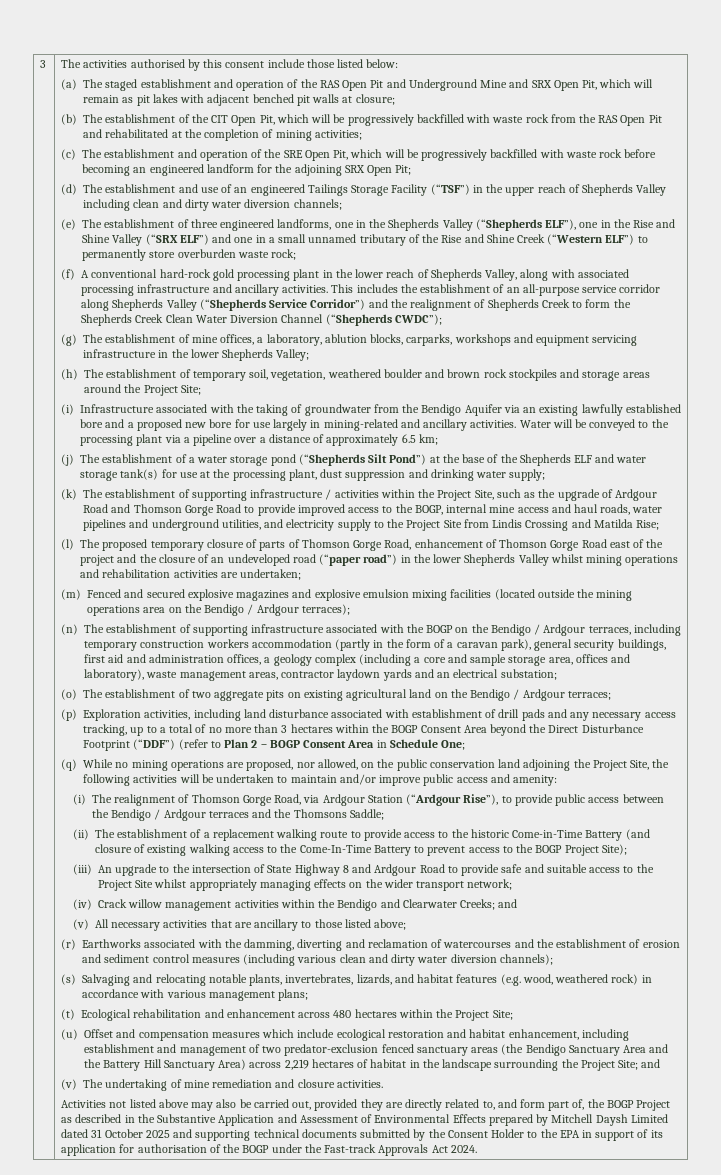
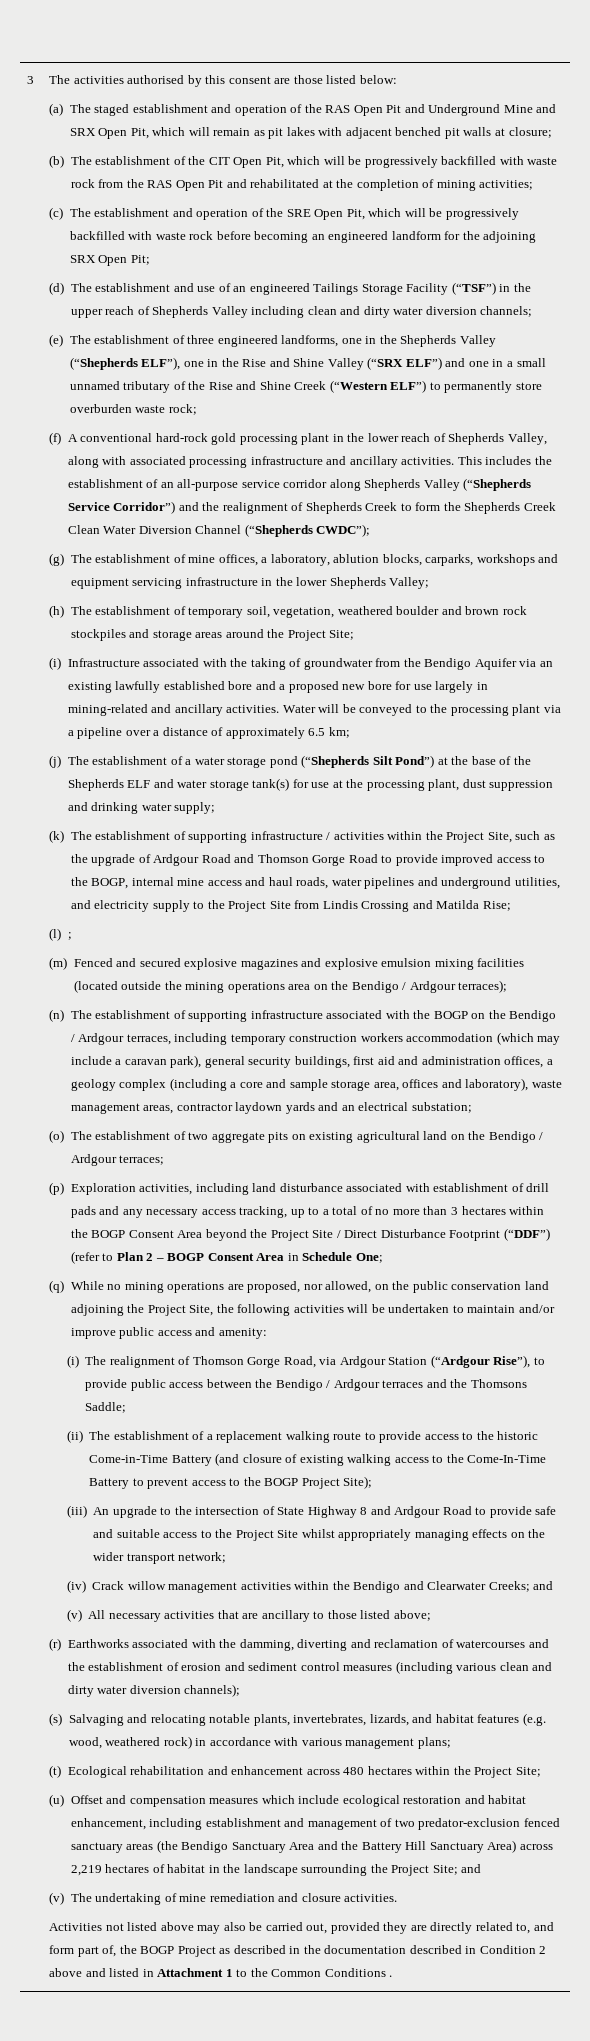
- The activities authorised by this consent include those listed below:
+ The activities authorised by this consent are those listed below:
- (l) The proposed temporary closure of parts of Thomson Gorge Road, enhancement of Thomson Gorge Road east of the project and the closure of an undeveloped road (“paper road”) in the lower Shepherds Valley whilst mining operations and rehabilitation activities are undertaken;
+ (l) ;
- (n) The establishment of supporting infrastructure associated with the BOGP on the Bendigo / Ardgour terraces, including temporary construction workers accommodation (partly in the form of a caravan park), general security buildings, first aid and administration offices, a geology complex (including a core and sample storage area, offices and laboratory), waste management areas, contractor laydown yards and an electrical substation;
+ (n) The establishment of supporting infrastructure associated with the BOGP on the Bendigo / Ardgour terraces, including temporary construction workers accommodation (which may include a caravan park), general security buildings, first aid and administration offices, a geology complex (including a core and sample storage area, offices and laboratory), waste management areas, contractor laydown yards and an electrical substation;
- (p) Exploration activities, including land disturbance associated with establishment of drill pads and any necessary access tracking, up to a total of no more than 3 hectares within the BOGP Consent Area beyond the Direct Disturbance Footprint (“DDF”) (refer to Plan 2 – BOGP Consent Area in Schedule One;
+ (p) Exploration activities, including land disturbance associated with establishment of drill pads and any necessary access tracking, up to a total of no more than 3 hectares within the BOGP Consent Area beyond the Project Site / Direct Disturbance Footprint (“DDF”) (refer to Plan 2 – BOGP Consent Area in Schedule One;
- Activities not listed above may also be carried out, provided they are directly related to, and form part of, the BOGP Project as described in the Substantive Application and Assessment of Environmental Effects prepared by Mitchell Daysh Limited dated 31 October 2025 and supporting technical documents submitted by the Consent Holder to the EPA in support of its application for authorisation of the BOGP under the Fast-track Approvals Act 2024.
+ Activities not listed above may also be carried out, provided they are directly related to, and form part of, the BOGP Project as described in the documentation described in Condition 2 above and listed in Attachment 1 to the Common Conditions .

